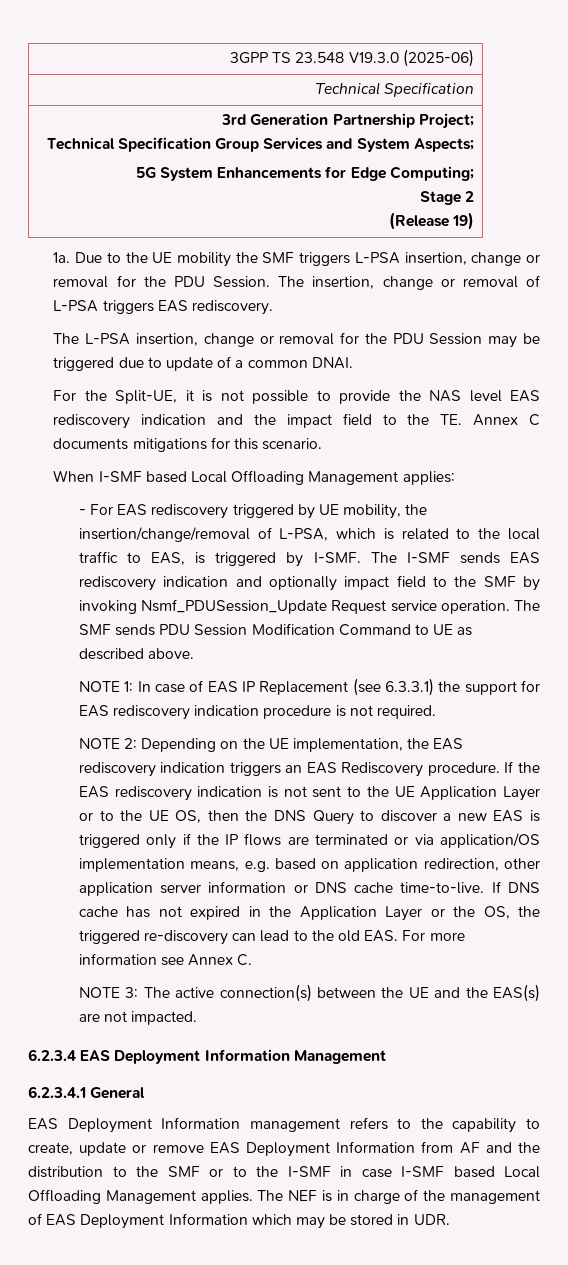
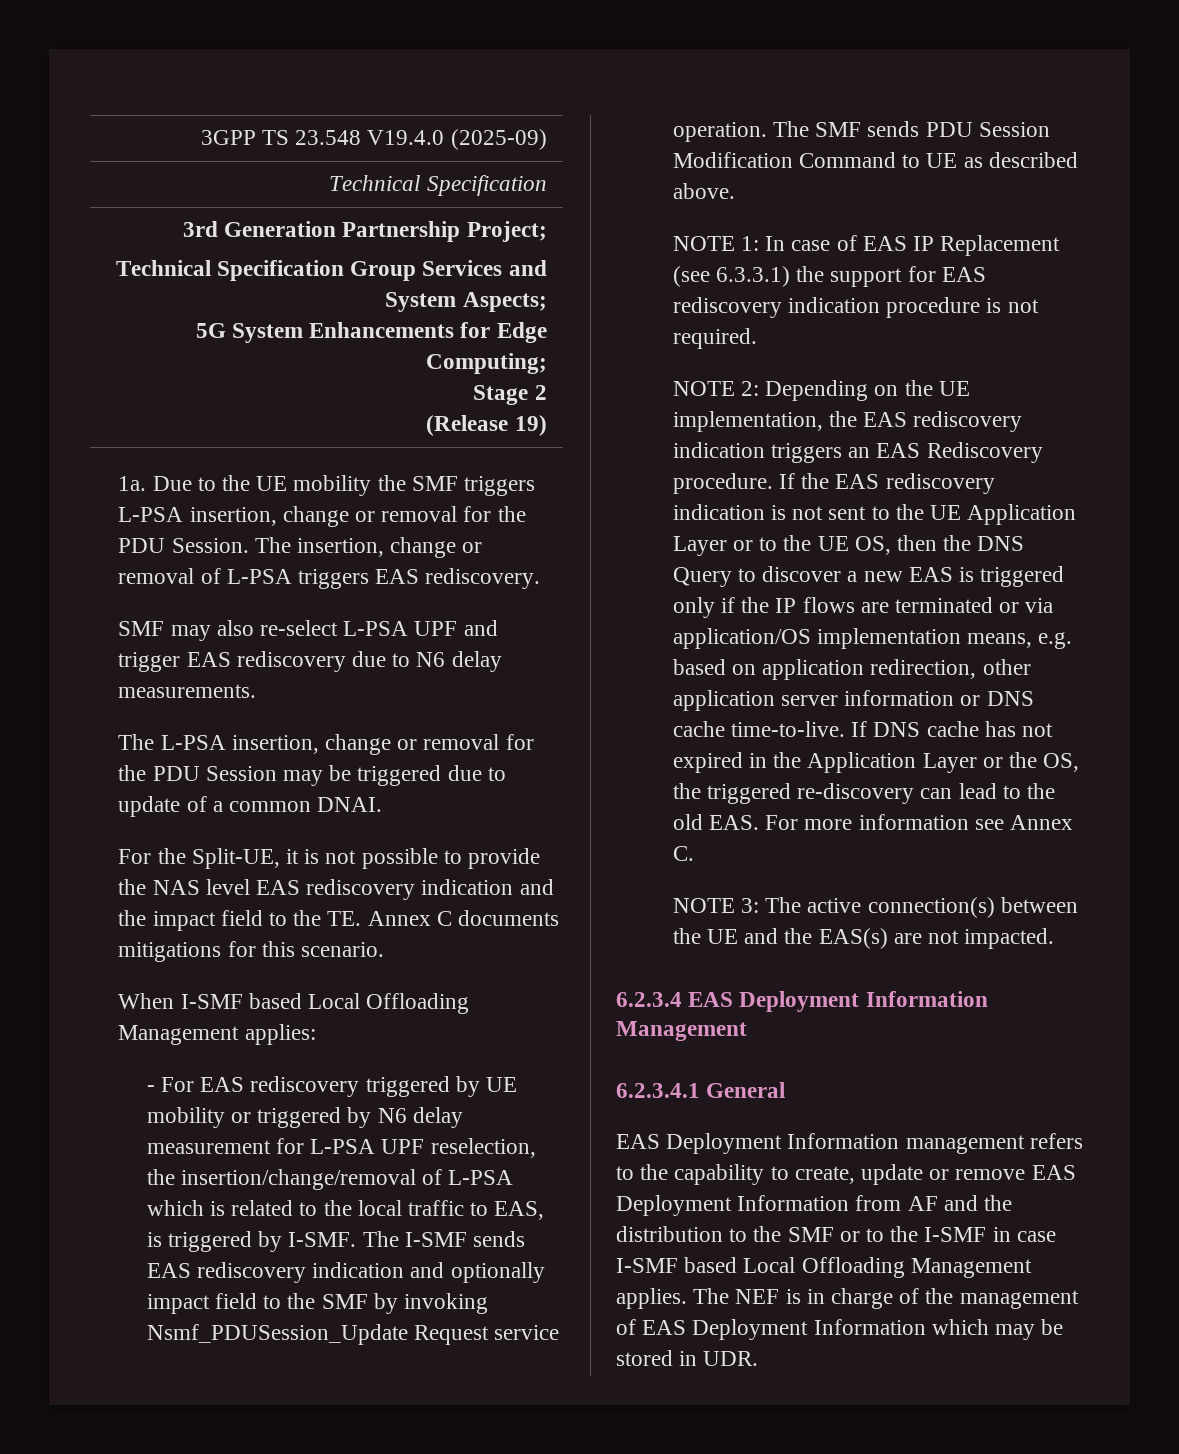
- 3GPP TS 23.548 V19.3.0 (2025-06)
+ 3GPP TS 23.548 V19.4.0 (2025-09)
+ SMF may also re-select L-PSA UPF and trigger EAS rediscovery due to N6 delay measurements.
- - For EAS rediscovery triggered by UE mobility, the insertion/change/removal of L-PSA, which is related to the local traffic to EAS, is triggered by I-SMF.
+ - For EAS rediscovery triggered by UE mobility or triggered by N6 delay measurement for L-PSA UPF reselection, the insertion/change/removal of L-PSA which is related to the local traffic to EAS, is triggered by I-SMF.

